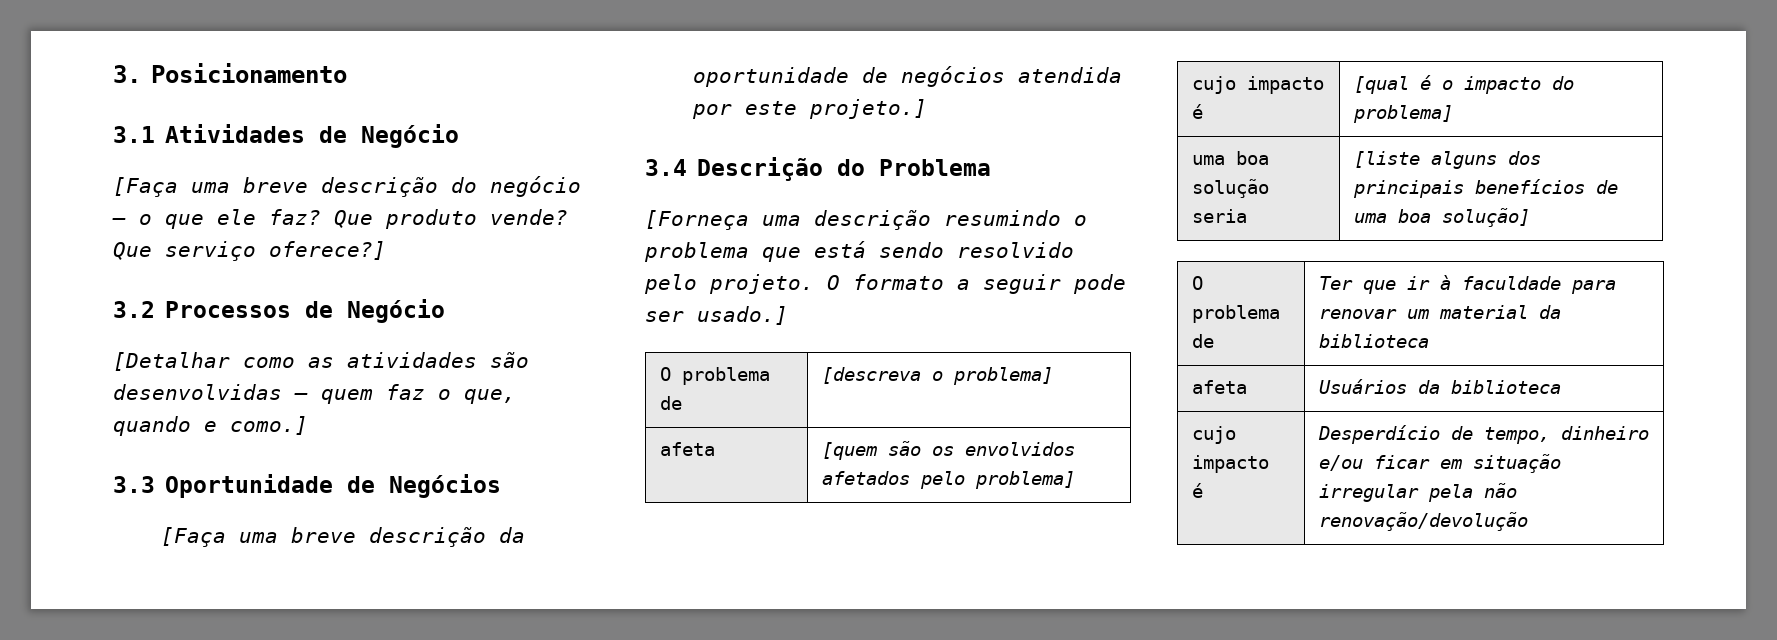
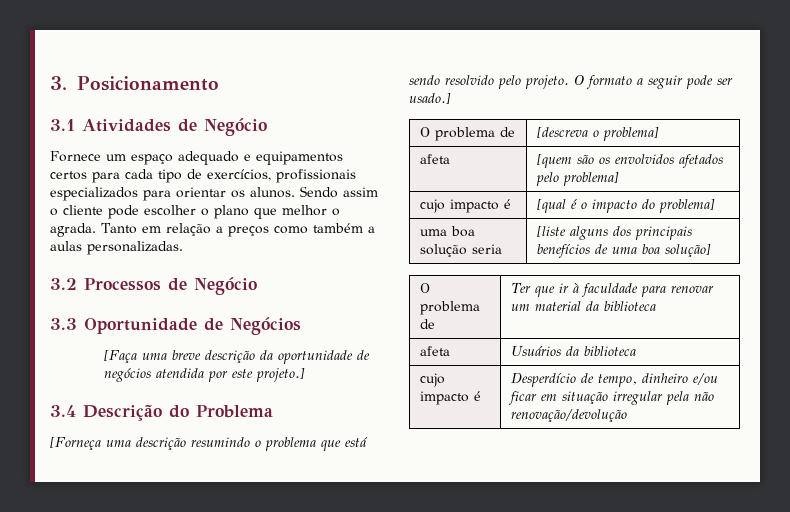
- [Faça uma breve descrição do negócio – o que ele faz? Que produto vende? Que serviço oferece?]
+ Fornece um espaço adequado e equipamentos certos para cada tipo de exercícios, profissionais especializados para orientar os alunos. Sendo assim o cliente pode escolher o plano que melhor o agrada. Tanto em relação a preços como também a aulas personalizadas.
  3.2 Processos de Negócio
- [Detalhar como as atividades são desenvolvidas – quem faz o que, quando e como.]

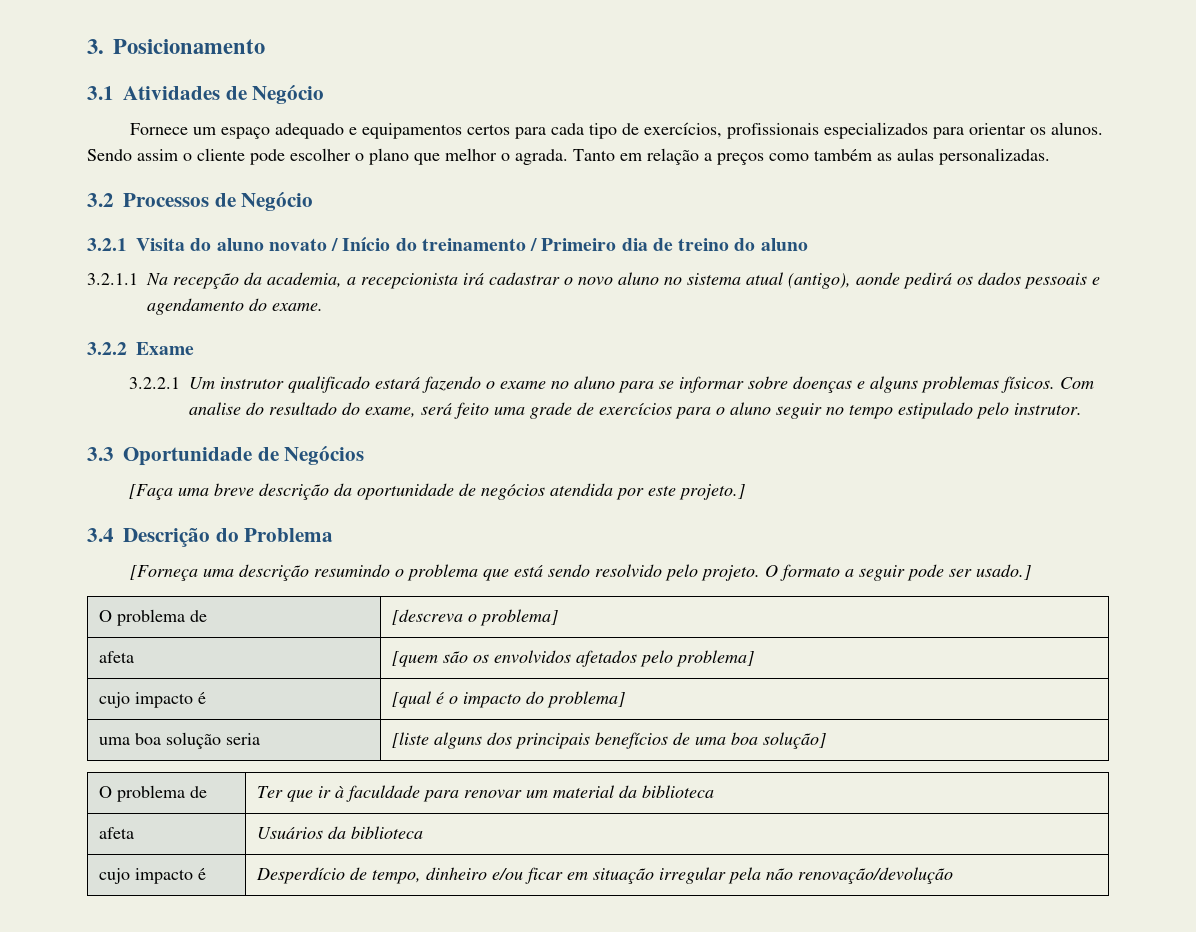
- Tanto em relação a preços como também a aulas personalizadas.
+ Tanto em relação a preços como também as aulas personalizadas.
+ 3.2.1 Visita do aluno novato / Início do treinamento / Primeiro dia de treino do aluno
+ 3.2.1.1 Na recepção da academia, a recepcionista irá cadastrar o novo aluno no sistema atual (antigo), aonde pedirá os dados pessoais e agendamento do exame.
+ 3.2.2 Exame
+ 3.2.2.1 Um instrutor qualificado estará fazendo o exame no aluno para se informar sobre doenças e alguns problemas físicos. Com analise do resultado do exame, será feito uma grade de exercícios para o aluno seguir no tempo estipulado pelo instrutor.

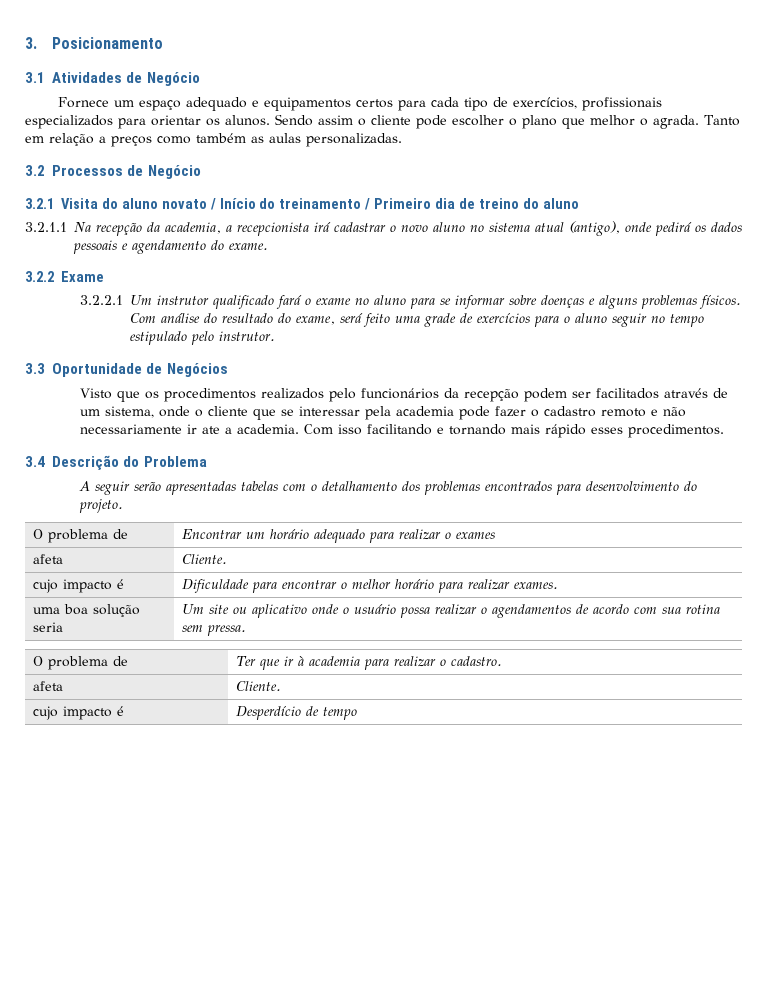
- 3.2.1.1 Na recepção da academia, a recepcionista irá cadastrar o novo aluno no sistema atual (antigo), aonde pedirá os dados pessoais e agendamento do exame.
+ 3.2.1.1 Na recepção da academia, a recepcionista irá cadastrar o novo aluno no sistema atual (antigo), onde pedirá os dados pessoais e agendamento do exame.
- 3.2.2.1 Um instrutor qualificado estará fazendo o exame no aluno para se informar sobre doenças e alguns problemas físicos.
+ 3.2.2.1 Um instrutor qualificado fará o exame no aluno para se informar sobre doenças e alguns problemas físicos.
- Com analise do resultado do exame, será feito uma grade de exercícios para o aluno seguir no tempo estipulado pelo instrutor.
+ Com análise do resultado do exame, será feito uma grade de exercícios para o aluno seguir no tempo estipulado pelo instrutor.
- [Faça uma breve descrição da oportunidade de negócios atendida por este projeto.]
+ Visto que os procedimentos realizados pelo funcionários da recepção podem ser facilitados através de um sistema, onde o cliente que se interessar pela academia pode fazer o cadastro remoto e não necessariamente ir ate a academia. Com isso facilitando e tornando mais rápido esses procedimentos.
  3.4 Descrição do Problema
- [Forneça uma descrição resumindo o problema que está sendo resolvido pelo projeto. O formato a seguir pode ser usado.]
- O problema de | [descreva o problema]
- afeta | [quem são os envolvidos afetados pelo problema]
- cujo impacto é | [qual é o impacto do problema]
- uma boa solução seria | [liste alguns dos principais benefícios de uma boa solução]
+ A seguir serão apresentadas tabelas com o detalhamento dos problemas encontrados para desenvolvimento do projeto.
+ O problema de | Encontrar um horário adequado para realizar o exames
+ afeta | Cliente.
+ cujo impacto é | Dificuldade para encontrar o melhor horário para realizar exames.
+ uma boa solução seria | Um site ou aplicativo onde o usuário possa realizar o agendamentos de acordo com sua rotina sem pressa.
- O problema de | Ter que ir à faculdade para renovar um material da biblioteca
- afeta | Usuários da biblioteca
+ O problema de | Ter que ir à academia para realizar o cadastro.
+ afeta | Cliente.
- cujo impacto é | Desperdício de tempo, dinheiro e/ou ficar em situação irregular pela não renovação/devolução
+ cujo impacto é | Desperdício de tempo

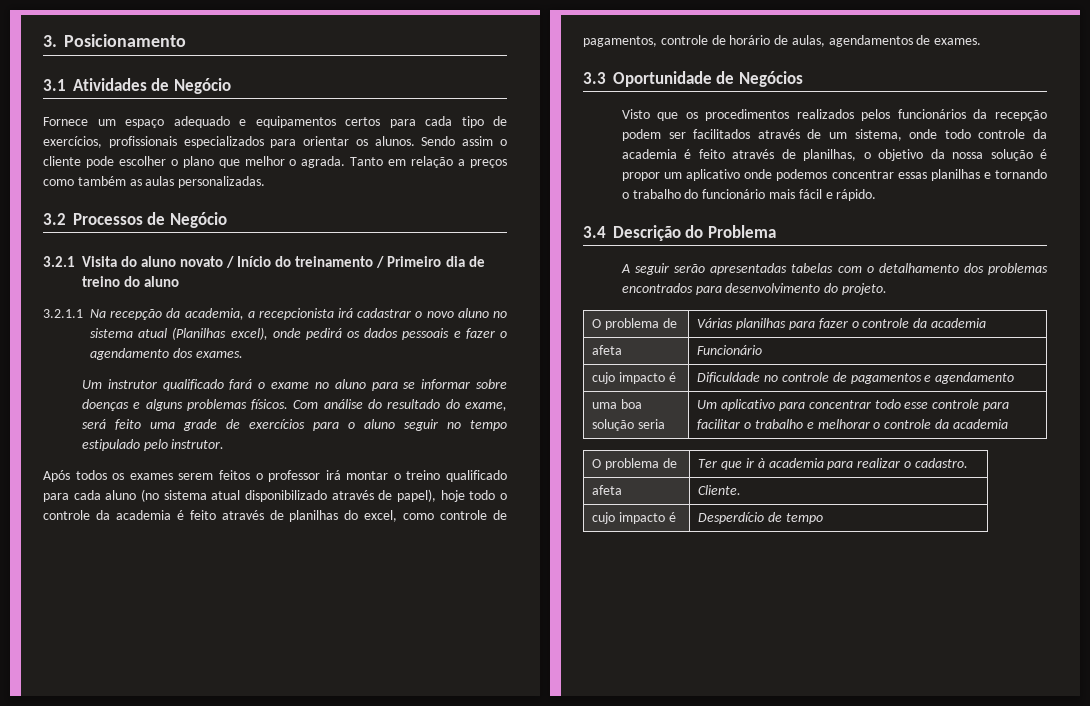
- 3.2.1.1 Na recepção da academia, a recepcionista irá cadastrar o novo aluno no sistema atual (antigo), onde pedirá os dados pessoais e agendamento do exame.
- 3.2.2 Exame
- 3.2.2.1 Um instrutor qualificado fará o exame no aluno para se informar sobre doenças e alguns problemas físicos.
+ 3.2.1.1 Na recepção da academia, a recepcionista irá cadastrar o novo aluno no sistema atual (Planilhas excel), onde pedirá os dados pessoais e fazer o agendamento dos exames.
+ Um instrutor qualificado fará o exame no aluno para se informar sobre doenças e alguns problemas físicos.
+ Após todos os exames serem feitos o professor irá montar o treino qualificado para cada aluno (no sistema atual disponibilizado através de papel), hoje todo o controle da academia é feito através de planilhas do excel, como controle de pagamentos, controle de horário de aulas, agendamentos de exames.
- Visto que os procedimentos realizados pelo funcionários da recepção podem ser facilitados através de um sistema, onde o cliente que se interessar pela academia pode fazer o cadastro remoto e não necessariamente ir ate a academia. Com isso facilitando e tornando mais rápido esses procedimentos.
+ Visto que os procedimentos realizados pelos funcionários da recepção podem ser facilitados através de um sistema, onde todo controle da academia é feito através de planilhas, o objetivo da nossa solução é propor um aplicativo onde podemos concentrar essas planilhas e tornando o trabalho do funcionário mais fácil e rápido.
- O problema de | Encontrar um horário adequado para realizar o exames
- afeta | Cliente.
+ O problema de | Várias planilhas para fazer o controle da academia
+ afeta | Funcionário
- cujo impacto é | Dificuldade para encontrar o melhor horário para realizar exames.
+ cujo impacto é | Dificuldade no controle de pagamentos e agendamento
- uma boa solução seria | Um site ou aplicativo onde o usuário possa realizar o agendamentos de acordo com sua rotina sem pressa.
+ uma boa solução seria | Um aplicativo para concentrar todo esse controle para facilitar o trabalho e melhorar o controle da academia

